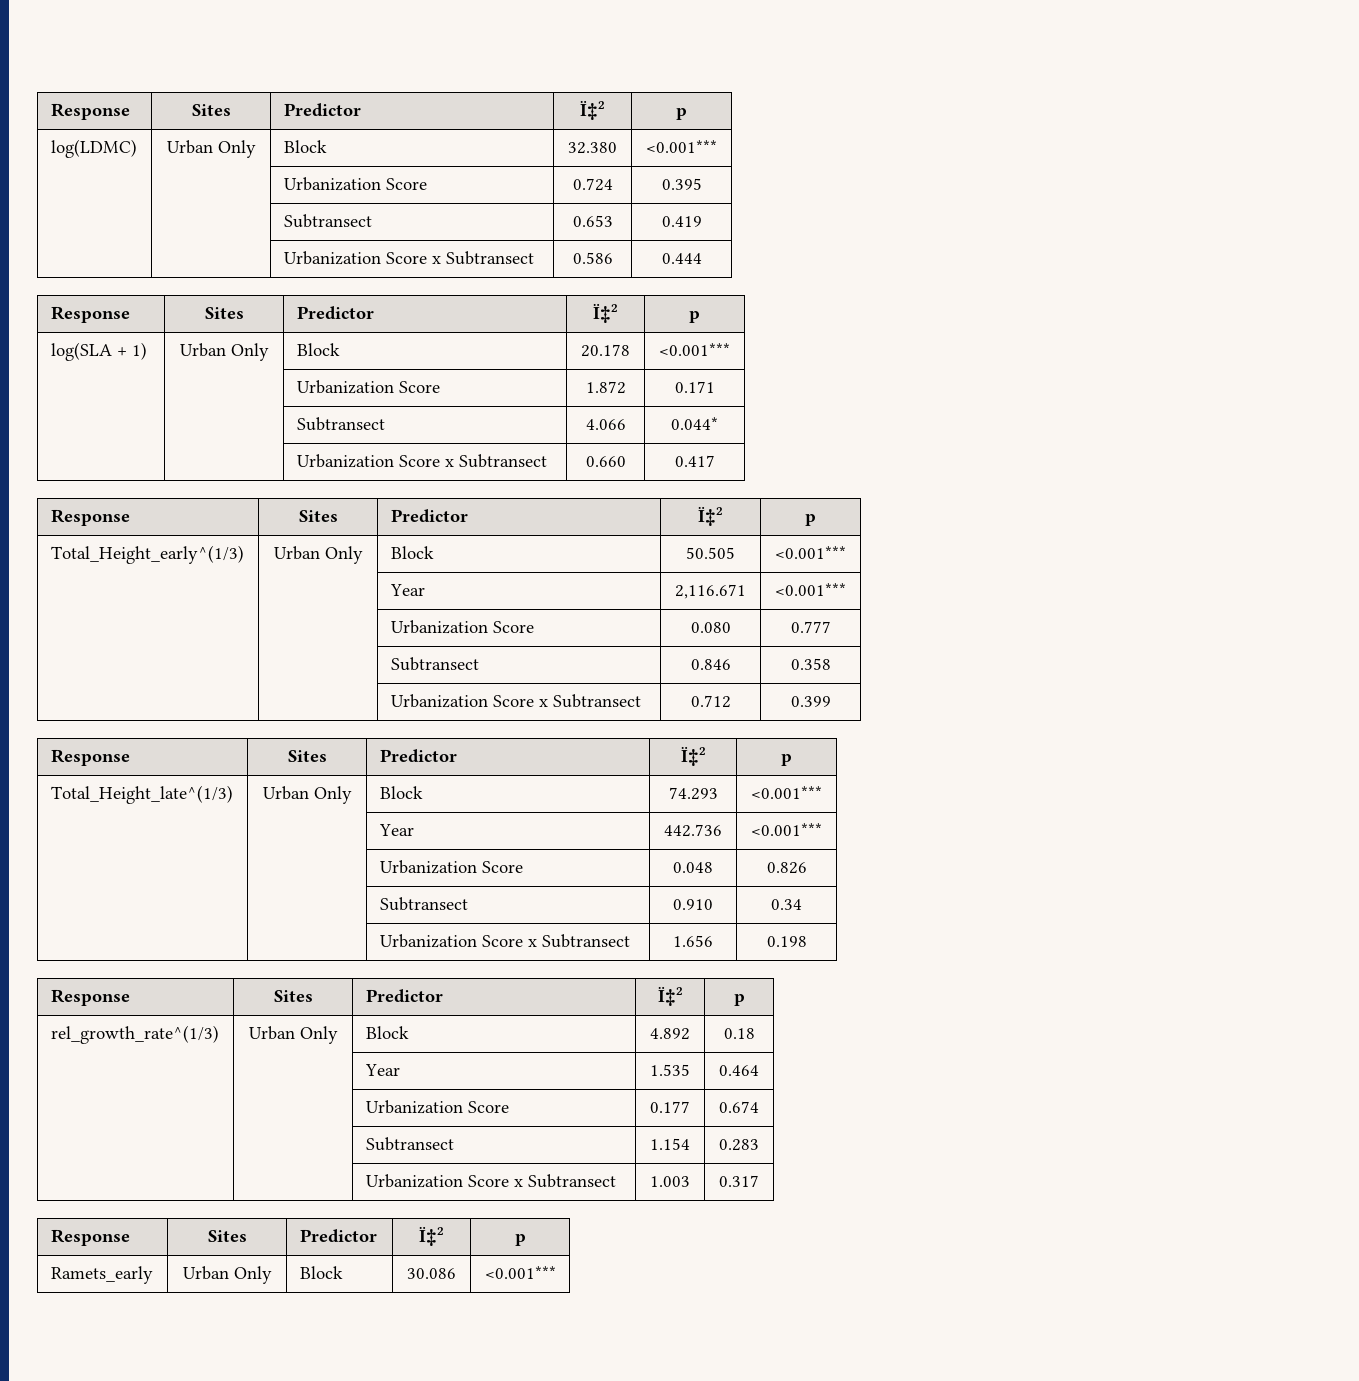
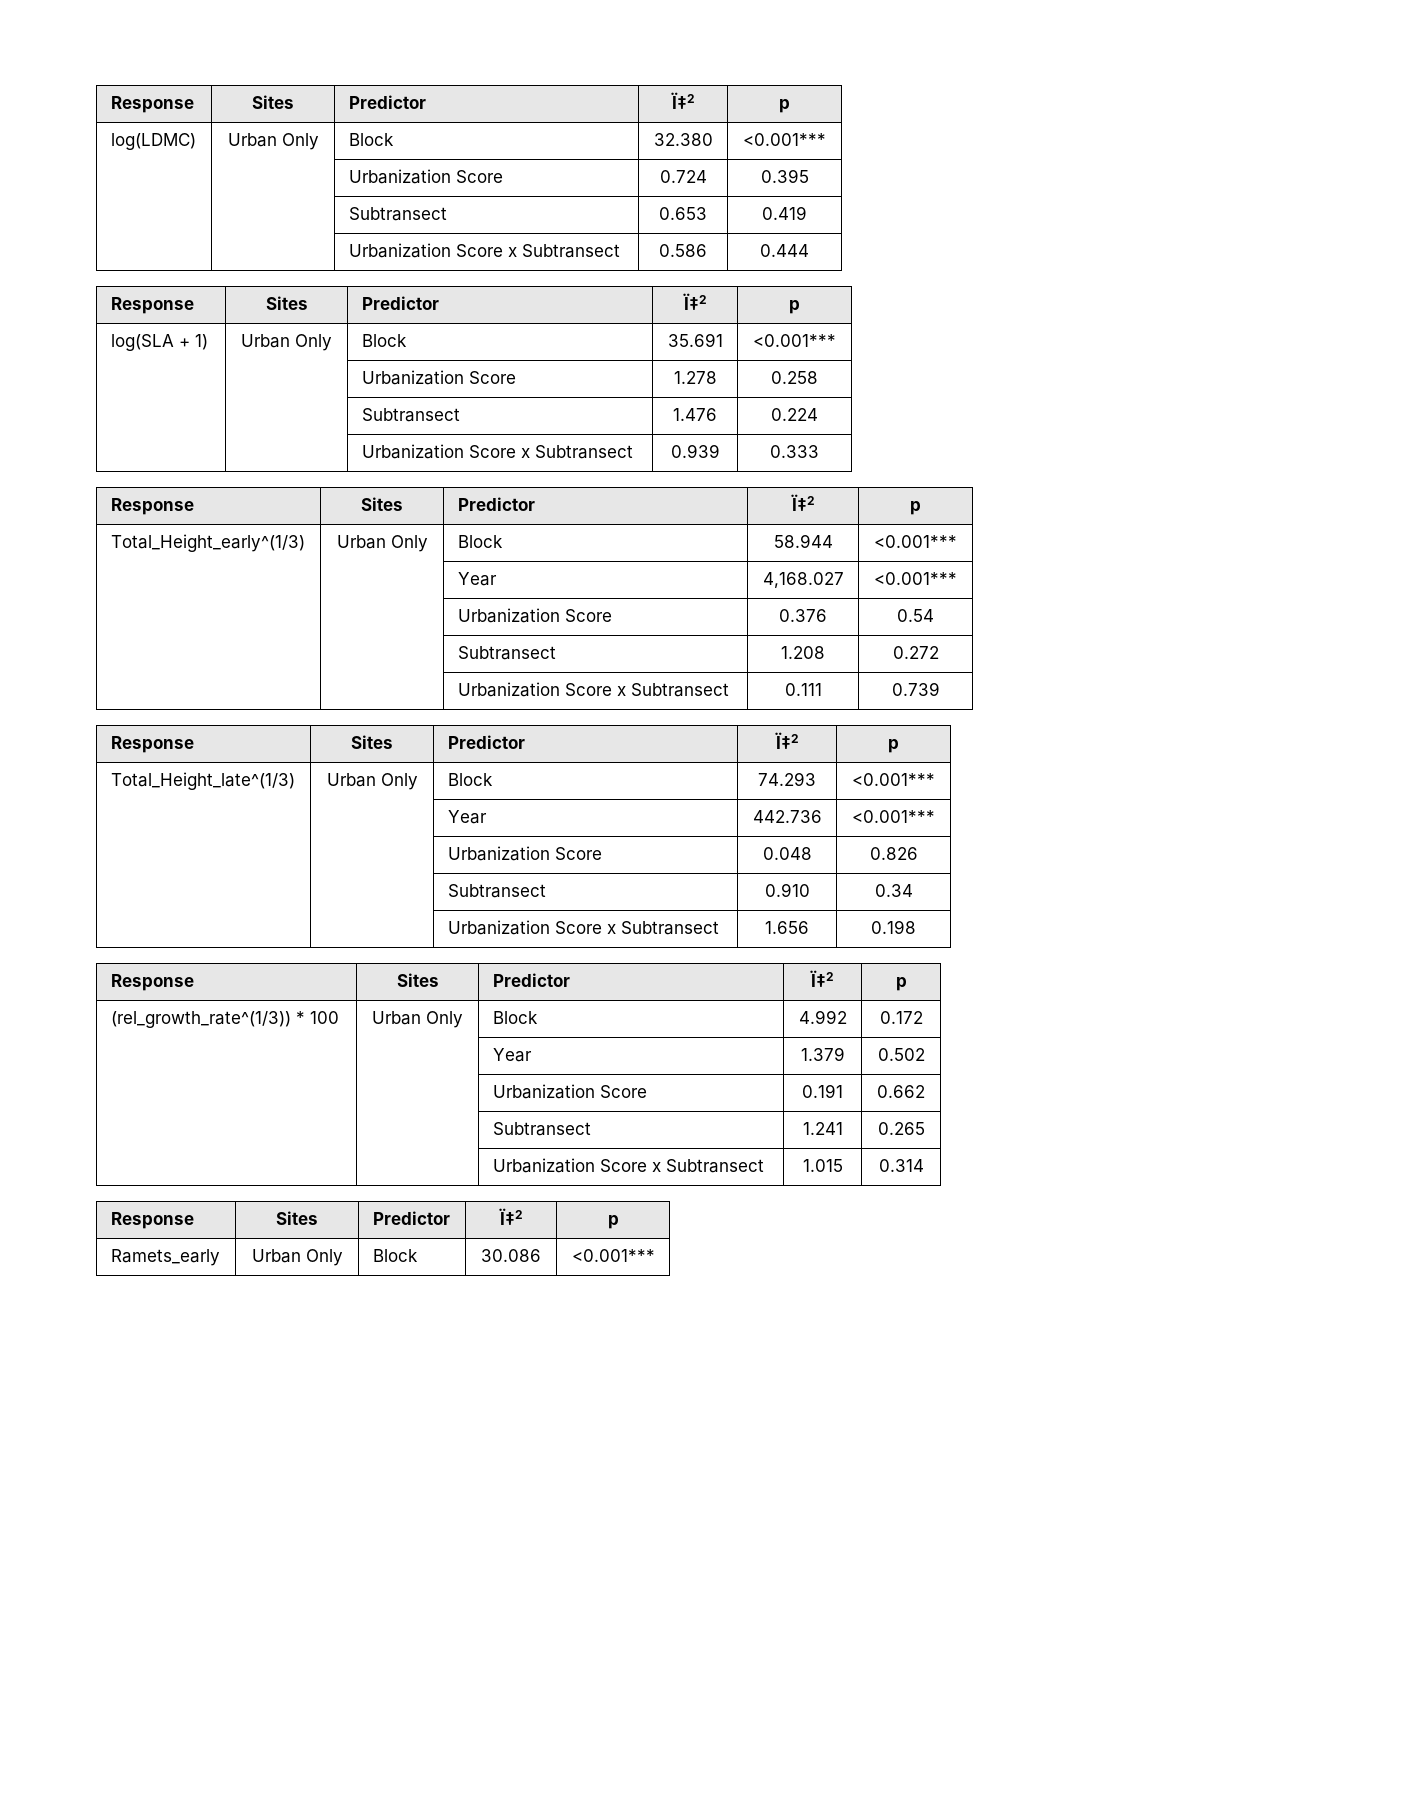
- log(SLA + 1) | Urban Only | Block | 20.178 | <0.001***
- | | Urbanization Score | 1.872 | 0.171
- | | Subtransect | 4.066 | 0.044*
- | | Urbanization Score x Subtransect | 0.660 | 0.417
+ log(SLA + 1) | Urban Only | Block | 35.691 | <0.001***
+ | | Urbanization Score | 1.278 | 0.258
+ | | Subtransect | 1.476 | 0.224
+ | | Urbanization Score x Subtransect | 0.939 | 0.333
- Total_Height_early^(1/3) | Urban Only | Block | 50.505 | <0.001***
- | | Year | 2,116.671 | <0.001***
- | | Urbanization Score | 0.080 | 0.777
- | | Subtransect | 0.846 | 0.358
- | | Urbanization Score x Subtransect | 0.712 | 0.399
+ Total_Height_early^(1/3) | Urban Only | Block | 58.944 | <0.001***
+ | | Year | 4,168.027 | <0.001***
+ | | Urbanization Score | 0.376 | 0.54
+ | | Subtransect | 1.208 | 0.272
+ | | Urbanization Score x Subtransect | 0.111 | 0.739
- rel_growth_rate^(1/3) | Urban Only | Block | 4.892 | 0.18
- | | Year | 1.535 | 0.464
- | | Urbanization Score | 0.177 | 0.674
- | | Subtransect | 1.154 | 0.283
- | | Urbanization Score x Subtransect | 1.003 | 0.317
+ (rel_growth_rate^(1/3)) * 100 | Urban Only | Block | 4.992 | 0.172
+ | | Year | 1.379 | 0.502
+ | | Urbanization Score | 0.191 | 0.662
+ | | Subtransect | 1.241 | 0.265
+ | | Urbanization Score x Subtransect | 1.015 | 0.314

